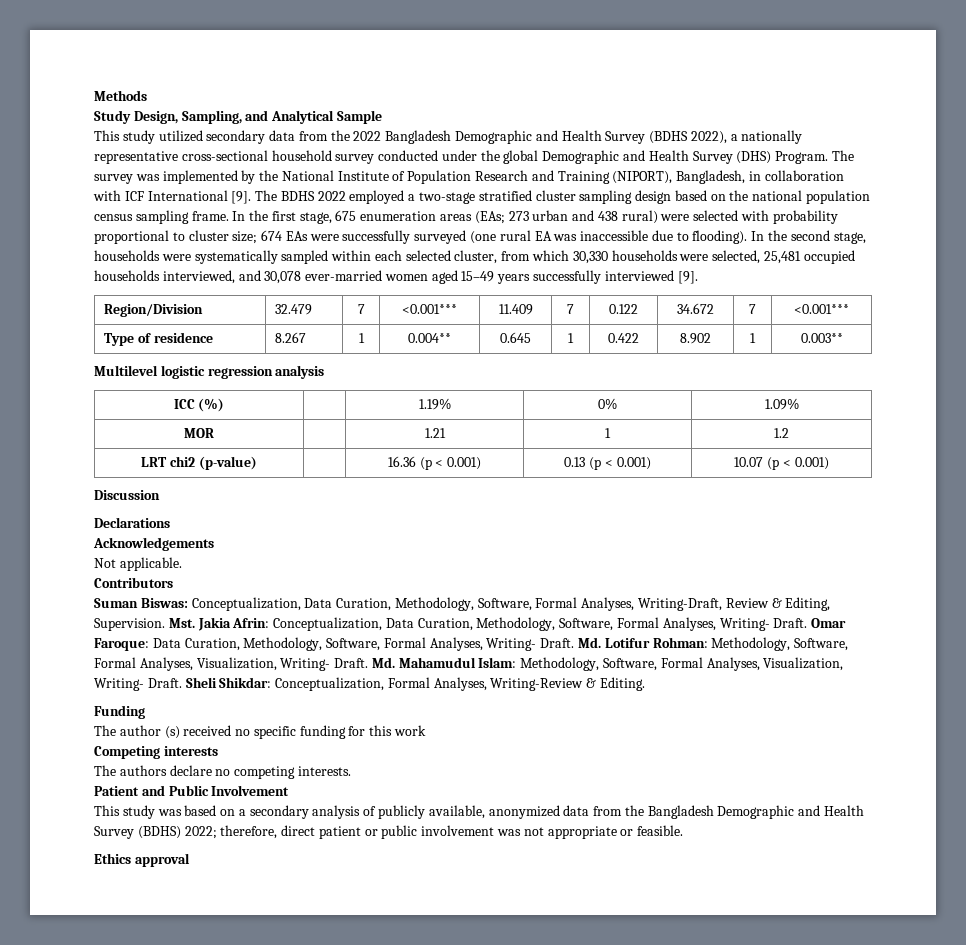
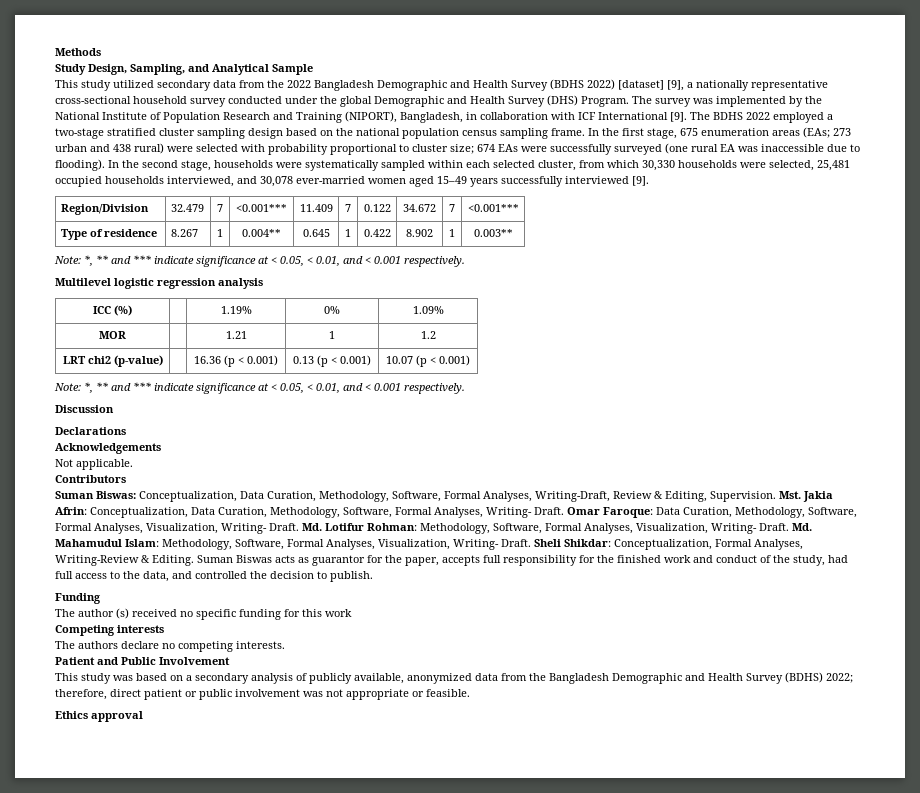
- This study utilized secondary data from the 2022 Bangladesh Demographic and Health Survey (BDHS 2022), a nationally representative cross-sectional household survey conducted under the global Demographic and Health Survey (DHS) Program.
+ This study utilized secondary data from the 2022 Bangladesh Demographic and Health Survey (BDHS 2022) [dataset] [9], a nationally representative cross-sectional household survey conducted under the global Demographic and Health Survey (DHS) Program.
  Type of residence | 8.267 | 1 | 0.004** | 0.645 | 1 | 0.422 | 8.902 | 1 | 0.003**
+ Note: *, ** and *** indicate significance at < 0.05, < 0.01, and < 0.001 respectively.
  LRT chi2 (p-value) | | 16.36 (p < 0.001) | 0.13 (p < 0.001) | 10.07 (p < 0.001)
+ Note: *, ** and *** indicate significance at < 0.05, < 0.01, and < 0.001 respectively.
- Omar Faroque: Data Curation, Methodology, Software, Formal Analyses, Writing- Draft.
+ Omar Faroque: Data Curation, Methodology, Software, Formal Analyses, Visualization, Writing- Draft.
+ Suman Biswas acts as guarantor for the paper, accepts full responsibility for the finished work and conduct of the study, had full access to the data, and controlled the decision to publish.

